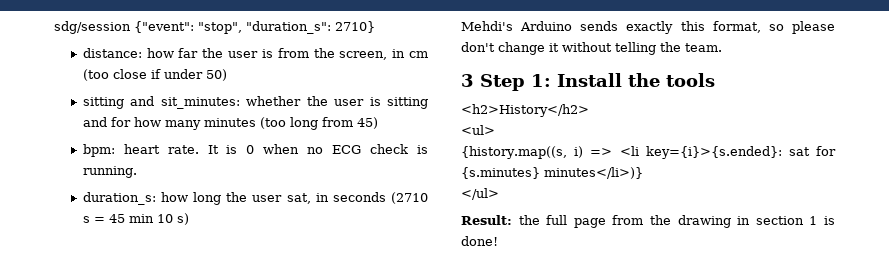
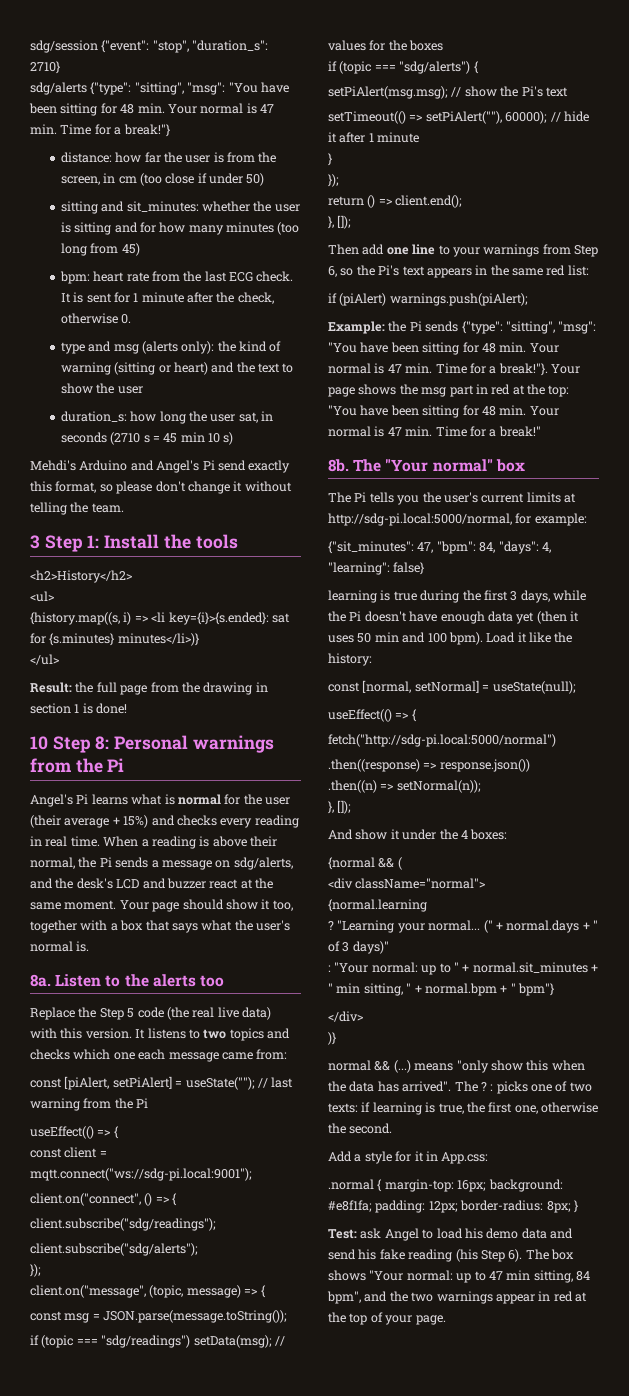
+ sdg/alerts {"type": "sitting", "msg": "You have been sitting for 48 min. Your normal is 47 min. Time for a break!"}
- bpm: heart rate. It is 0 when no ECG check is running.
+ bpm: heart rate from the last ECG check. It is sent for 1 minute after the check, otherwise 0.
+ type and msg (alerts only): the kind of warning (sitting or heart) and the text to show the user
- Mehdi's Arduino sends exactly this format, so please don't change it without telling the team.
+ Mehdi's Arduino and Angel's Pi send exactly this format, so please don't change it without telling the team.
+ 10 Step 8: Personal warnings from the Pi
+ Angel's Pi learns what is normal for the user (their average + 15%) and checks every reading in real time. When a reading is above their normal, the Pi sends a message on sdg/alerts, and the desk's LCD and buzzer react at the same moment. Your page should show it too, together with a box that says what the user's normal is.
+ 8a. Listen to the alerts too
+ Replace the Step 5 code (the real live data) with this version. It listens to two topics and checks which one each message came from:
+ const [piAlert, setPiAlert] = useState(""); // last warning from the Pi
+ useEffect(() => {
+ const client = mqtt.connect("ws://sdg-pi.local:9001");
+ client.on("connect", () => {
+ client.subscribe("sdg/readings");
+ client.subscribe("sdg/alerts");
+ });
+ client.on("message", (topic, message) => {
+ const msg = JSON.parse(message.toString());
+ if (topic === "sdg/readings") setData(msg); // values for the boxes
+ if (topic === "sdg/alerts") {
+ setPiAlert(msg.msg); // show the Pi's text
+ setTimeout(() => setPiAlert(""), 60000); // hide it after 1 minute
+ }
+ });
+ return () => client.end();
+ }, []);
+ Then add one line to your warnings from Step 6, so the Pi's text appears in the same red list:
+ if (piAlert) warnings.push(piAlert);
+ Example: the Pi sends {"type": "sitting", "msg": "You have been sitting for 48 min. Your normal is 47 min. Time for a break!"}. Your page shows the msg part in red at the top: "You have been sitting for 48 min. Your normal is 47 min. Time for a break!"
+ 8b. The "Your normal" box
+ The Pi tells you the user's current limits at http://sdg-pi.local:5000/normal, for example:
+ {"sit_minutes": 47, "bpm": 84, "days": 4, "learning": false}
+ learning is true during the first 3 days, while the Pi doesn't have enough data yet (then it uses 50 min and 100 bpm). Load it like the history:
+ const [normal, setNormal] = useState(null);
+ useEffect(() => {
+ fetch("http://sdg-pi.local:5000/normal")
+ .then((response) => response.json())
+ .then((n) => setNormal(n));
+ }, []);
+ And show it under the 4 boxes:
+ {normal && (
+ <div className="normal">
+ {normal.learning
+ ? "Learning your normal... (" + normal.days + " of 3 days)"
+ : "Your normal: up to " + normal.sit_minutes + " min sitting, " + normal.bpm + " bpm"}
+ </div>
+ )}
+ normal && (...) means "only show this when the data has arrived". The ? : picks one of two texts: if learning is true, the first one, otherwise the second.
+ Add a style for it in App.css:
+ .normal { margin-top: 16px; background: #e8f1fa; padding: 12px; border-radius: 8px; }
+ Test: ask Angel to load his demo data and send his fake reading (his Step 6). The box shows "Your normal: up to 47 min sitting, 84 bpm", and the two warnings appear in red at the top of your page.

